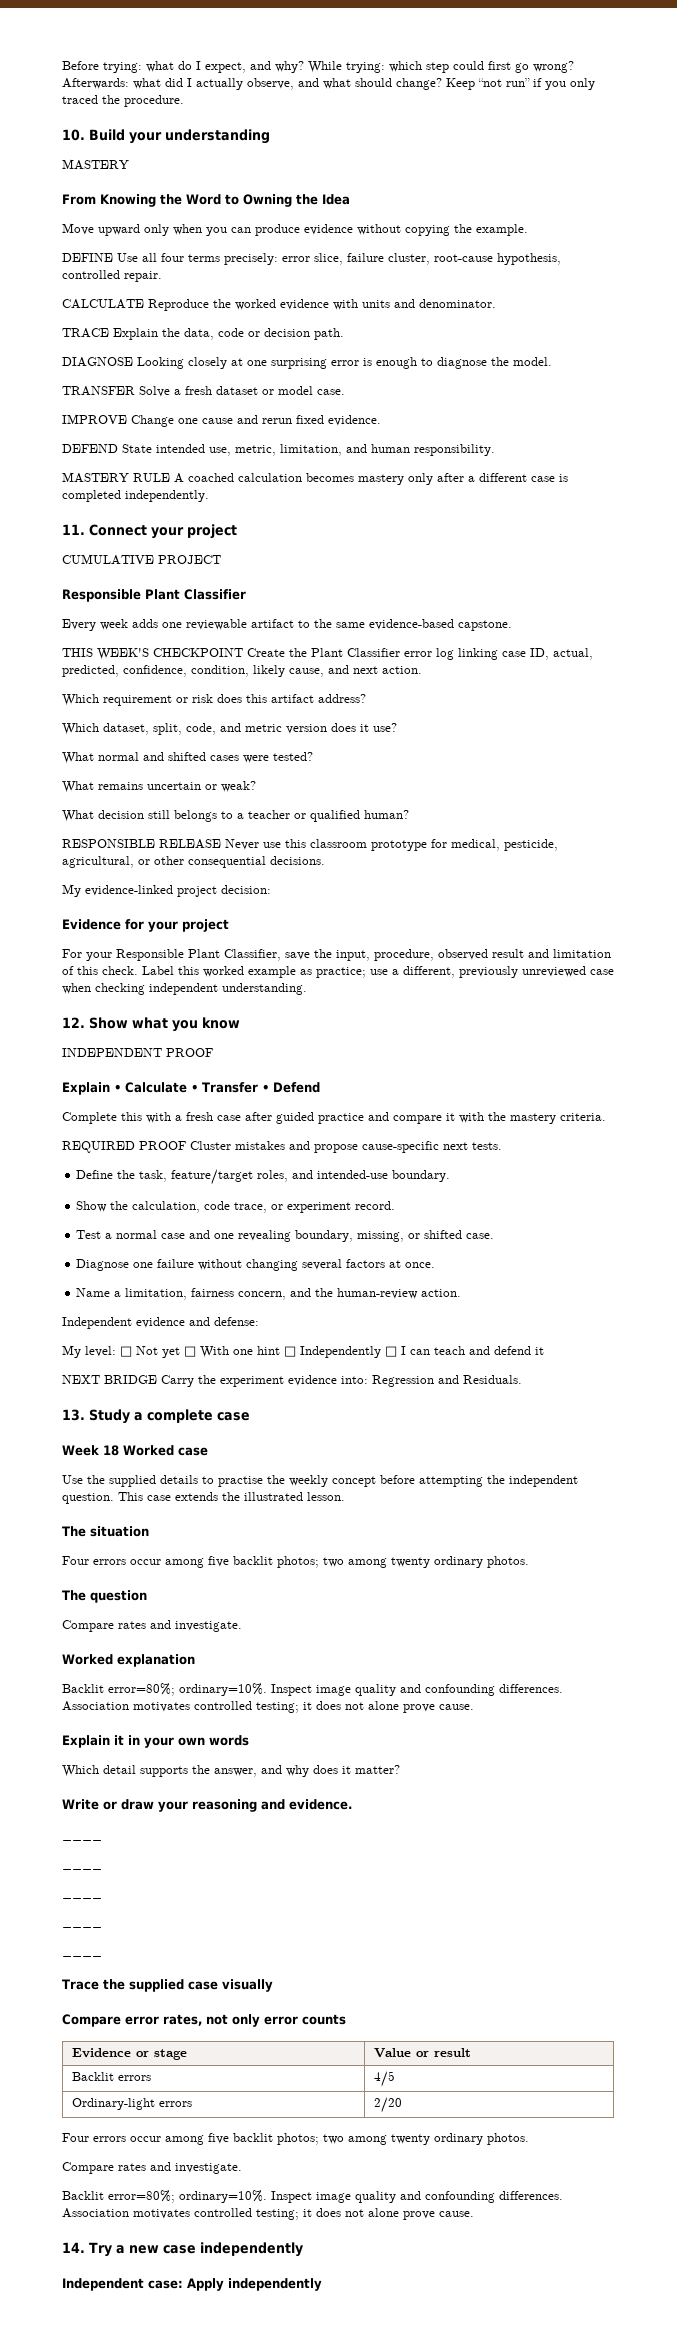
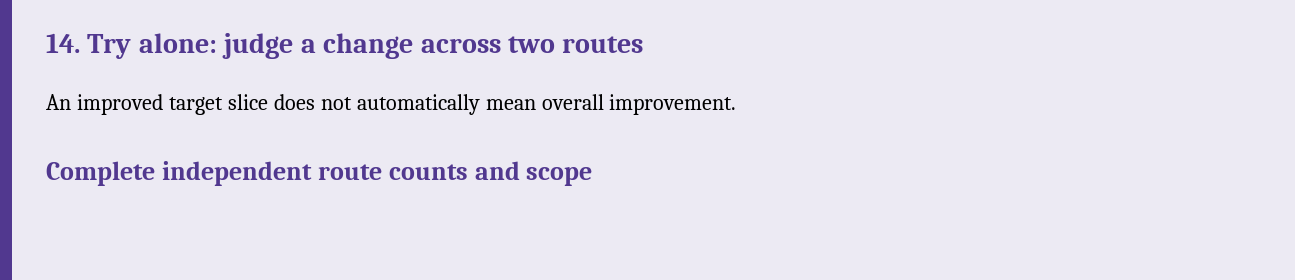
- Before trying: what do I expect, and why? While trying: which step could first go wrong? Afterwards: what did I actually observe, and what should change? Keep “not run” if you only traced the procedure.
- 10. Build your understanding
- MASTERY
- From Knowing the Word to Owning the Idea
- Move upward only when you can produce evidence without copying the example.
- DEFINE Use all four terms precisely: error slice, failure cluster, root-cause hypothesis, controlled repair.
- CALCULATE Reproduce the worked evidence with units and denominator.
- TRACE Explain the data, code or decision path.
- DIAGNOSE Looking closely at one surprising error is enough to diagnose the model.
- TRANSFER Solve a fresh dataset or model case.
- IMPROVE Change one cause and rerun fixed evidence.
- DEFEND State intended use, metric, limitation, and human responsibility.
- MASTERY RULE A coached calculation becomes mastery only after a different case is completed independently.
- 11. Connect your project
- CUMULATIVE PROJECT
- Responsible Plant Classifier
- Every week adds one reviewable artifact to the same evidence-based capstone.
- THIS WEEK'S CHECKPOINT Create the Plant Classifier error log linking case ID, actual, predicted, confidence, condition, likely cause, and next action.
- Which requirement or risk does this artifact address?
- Which dataset, split, code, and metric version does it use?
- What normal and shifted cases were tested?
- What remains uncertain or weak?
- What decision still belongs to a teacher or qualified human?
- RESPONSIBLE RELEASE Never use this classroom prototype for medical, pesticide, agricultural, or other consequential decisions.
- My evidence-linked project decision:
- Evidence for your project
- For your Responsible Plant Classifier, save the input, procedure, observed result and limitation of this check. Label this worked example as practice; use a different, previously unreviewed case when checking independent understanding.
- 12. Show what you know
- INDEPENDENT PROOF
- Explain • Calculate • Transfer • Defend
- Complete this with a fresh case after guided practice and compare it with the mastery criteria.
- REQUIRED PROOF Cluster mistakes and propose cause-specific next tests.
- Define the task, feature/target roles, and intended-use boundary.
- Show the calculation, code trace, or experiment record.
- Test a normal case and one revealing boundary, missing, or shifted case.
- Diagnose one failure without changing several factors at once.
- Name a limitation, fairness concern, and the human-review action.
- Independent evidence and defense:
- My level: □ Not yet □ With one hint □ Independently □ I can teach and defend it
- NEXT BRIDGE Carry the experiment evidence into: Regression and Residuals.
- 13. Study a complete case
- Week 18 Worked case
- Use the supplied details to practise the weekly concept before attempting the independent question. This case extends the illustrated lesson.
- The situation
- Four errors occur among five backlit photos; two among twenty ordinary photos.
- The question
- Compare rates and investigate.
- Worked explanation
- Backlit error=80%; ordinary=10%. Inspect image quality and confounding differences. Association motivates controlled testing; it does not alone prove cause.
- Explain it in your own words
- Which detail supports the answer, and why does it matter?
- Write or draw your reasoning and evidence.
- ____
- ____
- ____
- ____
- ____
- Trace the supplied case visually
- Compare error rates, not only error counts
- Evidence or stage | Value or result
- Backlit errors | 4/5
- Ordinary-light errors | 2/20
- Four errors occur among five backlit photos; two among twenty ordinary photos.
- Compare rates and investigate.
- Backlit error=80%; ordinary=10%. Inspect image quality and confounding differences. Association motivates controlled testing; it does not alone prove cause.
- 14. Try a new case independently
- Independent case: Apply independently
+ 14. Try alone: judge a change across two routes
+ An improved target slice does not automatically mean overall improvement.
+ Complete independent route counts and scope

